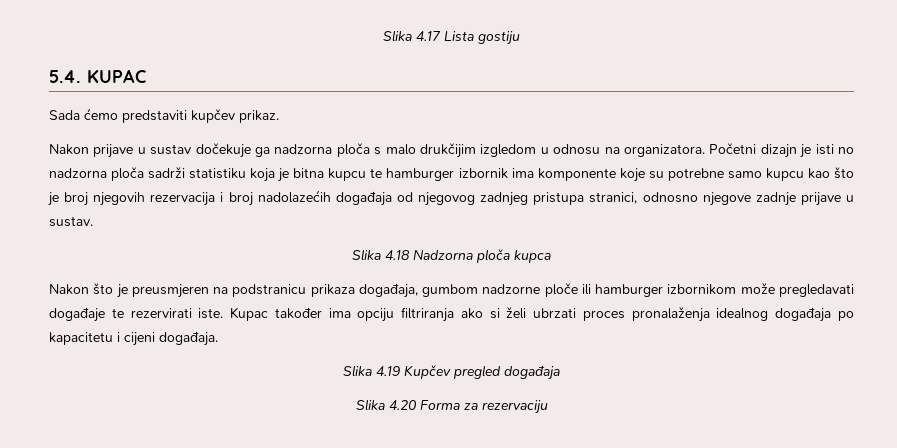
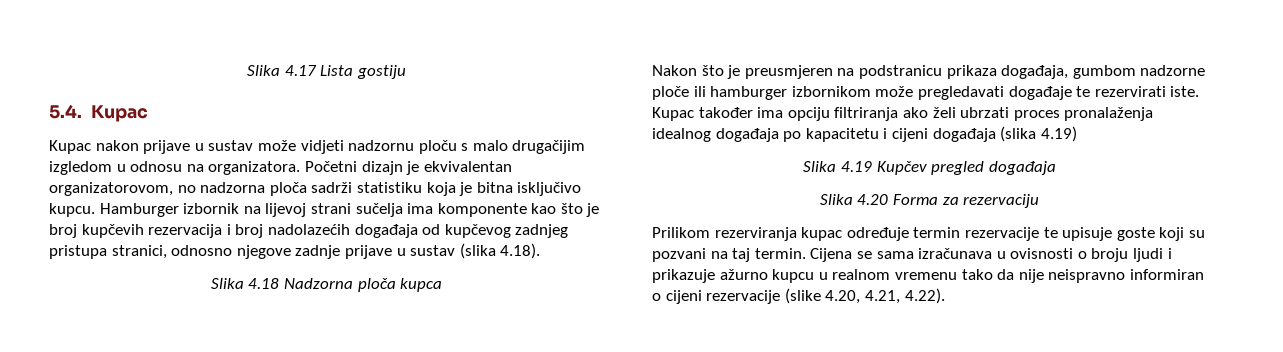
- 5.4. KUPAC
- Sada ćemo predstaviti kupčev prikaz.
- Nakon prijave u sustav dočekuje ga nadzorna ploča s malo drukčijim izgledom u odnosu na organizatora.
+ 5.4. Kupac
+ Kupac nakon prijave u sustav može vidjeti nadzornu ploču s malo drugačijim izgledom u odnosu na organizatora.
- Početni dizajn je isti no nadzorna ploča sadrži statistiku koja je bitna kupcu te hamburger izbornik ima komponente koje su potrebne samo kupcu kao što je broj njegovih rezervacija i broj nadolazećih događaja od njegovog zadnjeg pristupa stranici, odnosno njegove zadnje prijave u sustav.
+ Početni dizajn je ekvivalentan organizatorovom, no nadzorna ploča sadrži statistiku koja je bitna isključivo kupcu. Hamburger izbornik na lijevoj strani sučelja ima komponente kao što je broj kupčevih rezervacija i broj nadolazećih događaja od kupčevog zadnjeg pristupa stranici, odnosno njegove zadnje prijave u sustav (slika 4.18).
- Kupac također ima opciju filtriranja ako si želi ubrzati proces pronalaženja idealnog događaja po kapacitetu i cijeni događaja.
+ Kupac također ima opciju filtriranja ako želi ubrzati proces pronalaženja idealnog događaja po kapacitetu i cijeni događaja (slika 4.19)
+ Prilikom rezerviranja kupac određuje termin rezervacije te upisuje goste koji su pozvani na taj termin. Cijena se sama izračunava u ovisnosti o broju ljudi i prikazuje ažurno kupcu u realnom vremenu tako da nije neispravno informiran o cijeni rezervacije (slike 4.20, 4.21, 4.22).

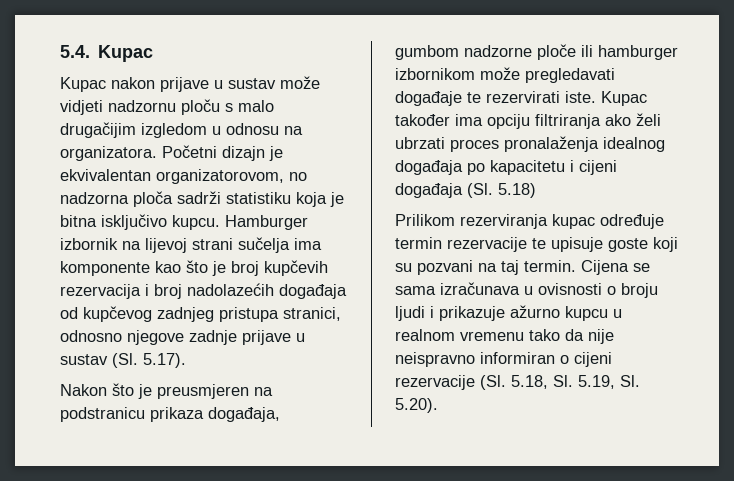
- Slika 4.17 Lista gostiju
- Hamburger izbornik na lijevoj strani sučelja ima komponente kao što je broj kupčevih rezervacija i broj nadolazećih događaja od kupčevog zadnjeg pristupa stranici, odnosno njegove zadnje prijave u sustav (slika 4.18).
- Slika 4.18 Nadzorna ploča kupca
+ Hamburger izbornik na lijevoj strani sučelja ima komponente kao što je broj kupčevih rezervacija i broj nadolazećih događaja od kupčevog zadnjeg pristupa stranici, odnosno njegove zadnje prijave u sustav (Sl. 5.17).
- Kupac također ima opciju filtriranja ako želi ubrzati proces pronalaženja idealnog događaja po kapacitetu i cijeni događaja (slika 4.19)
- Slika 4.19 Kupčev pregled događaja
- Slika 4.20 Forma za rezervaciju
+ Kupac također ima opciju filtriranja ako želi ubrzati proces pronalaženja idealnog događaja po kapacitetu i cijeni događaja (Sl. 5.18)
- Cijena se sama izračunava u ovisnosti o broju ljudi i prikazuje ažurno kupcu u realnom vremenu tako da nije neispravno informiran o cijeni rezervacije (slike 4.20, 4.21, 4.22).
+ Cijena se sama izračunava u ovisnosti o broju ljudi i prikazuje ažurno kupcu u realnom vremenu tako da nije neispravno informiran o cijeni rezervacije (Sl. 5.18, Sl. 5.19, Sl. 5.20).

